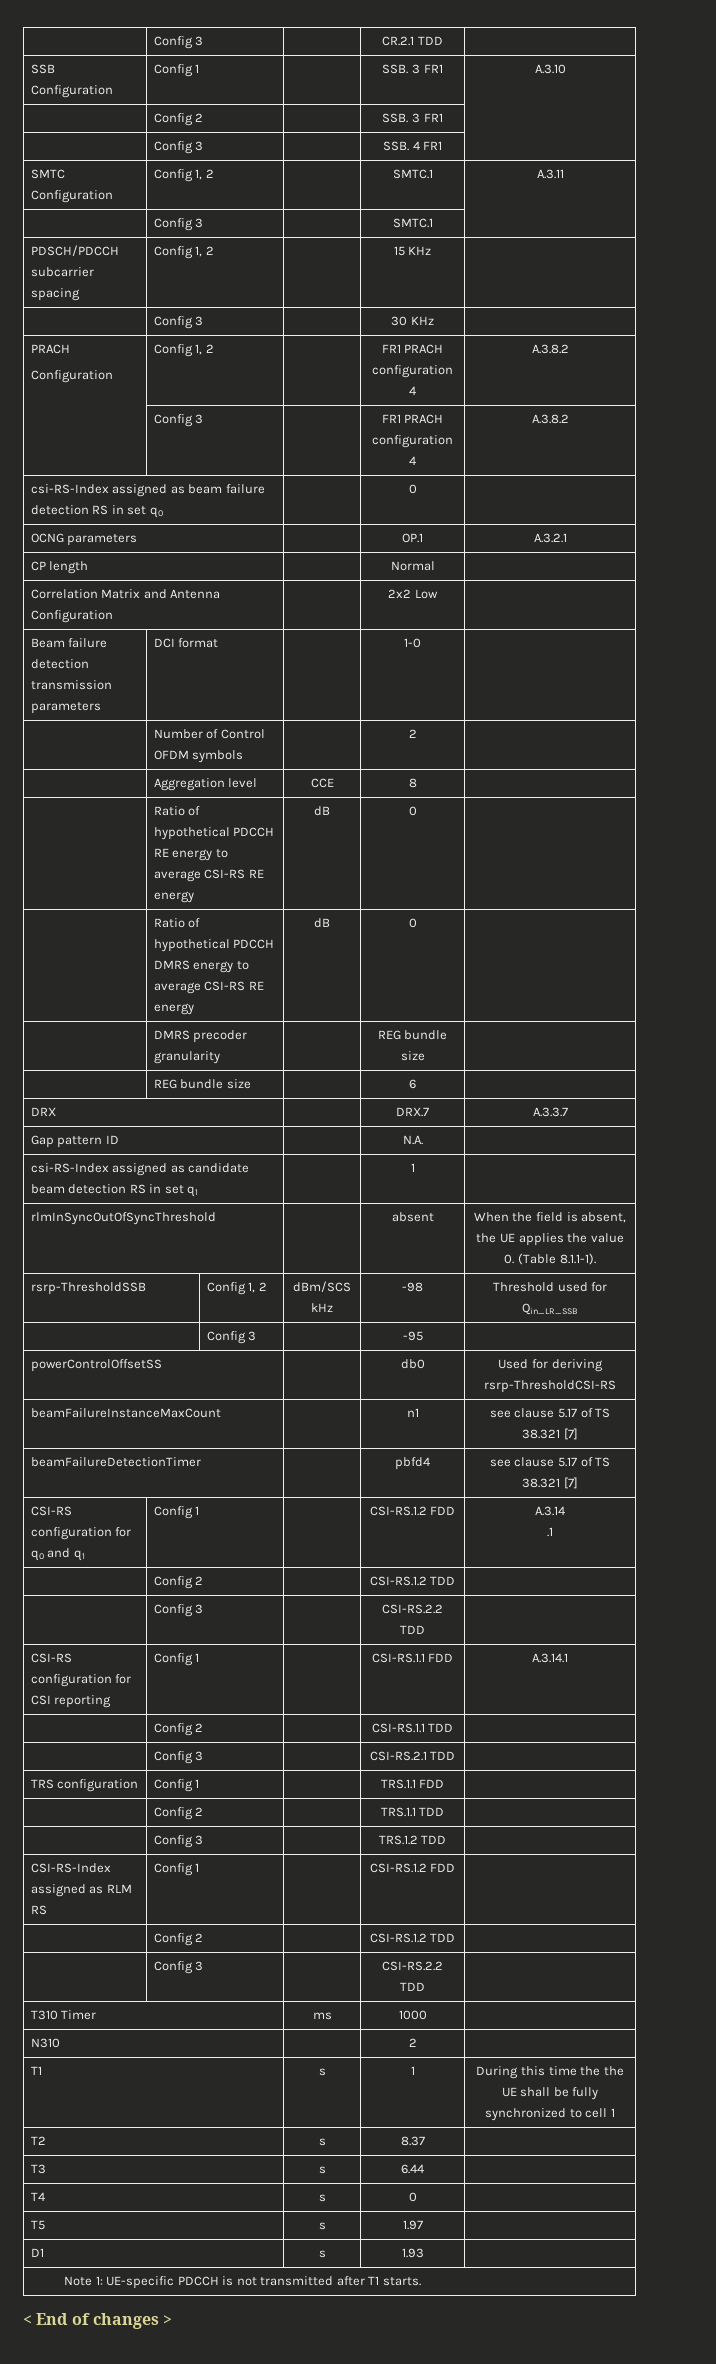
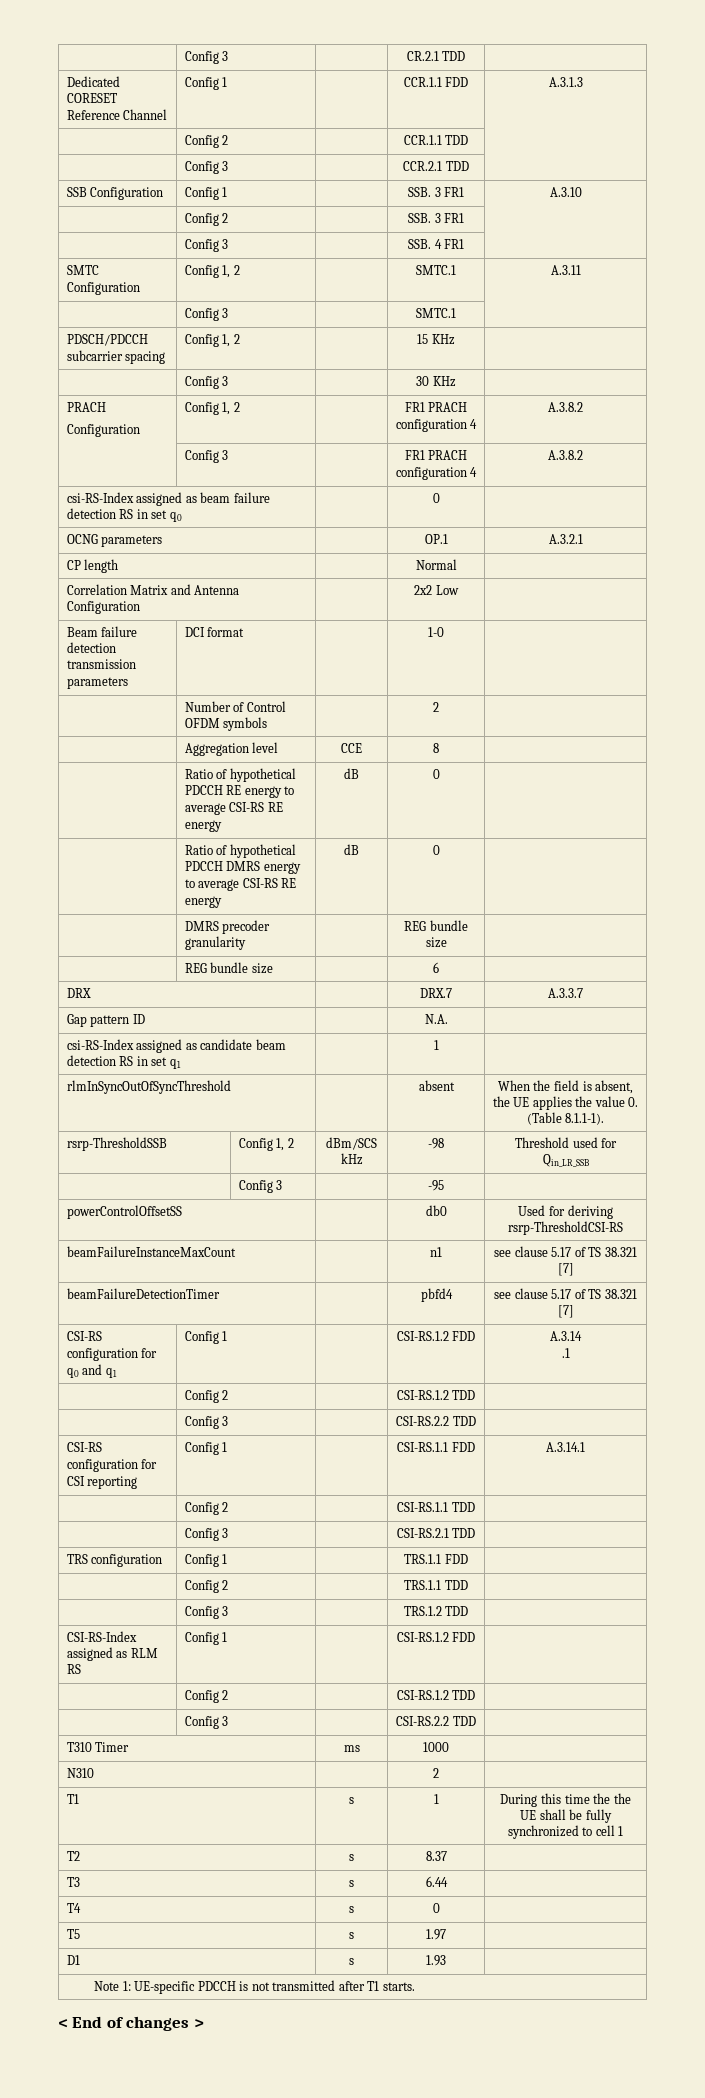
+ Dedicated CORESET Reference Channel | Config 1 | | CCR.1.1 FDD | A.3.1.3
+ | Config 2 | | CCR.1.1 TDD |
+ | Config 3 | | CCR.2.1 TDD |

